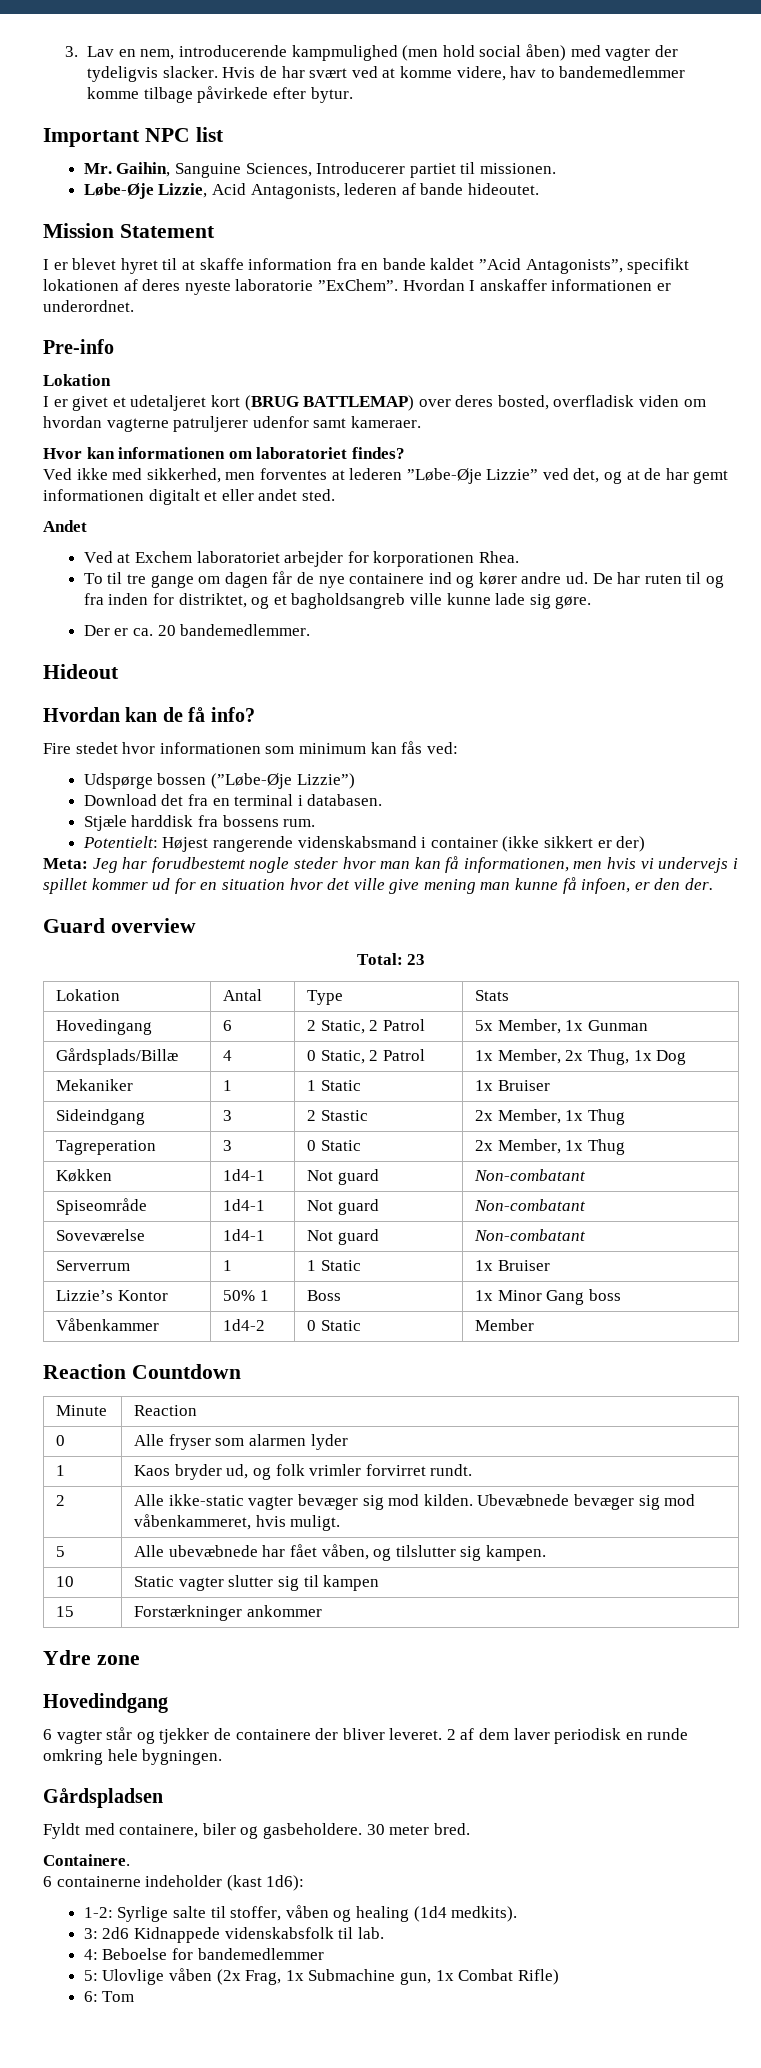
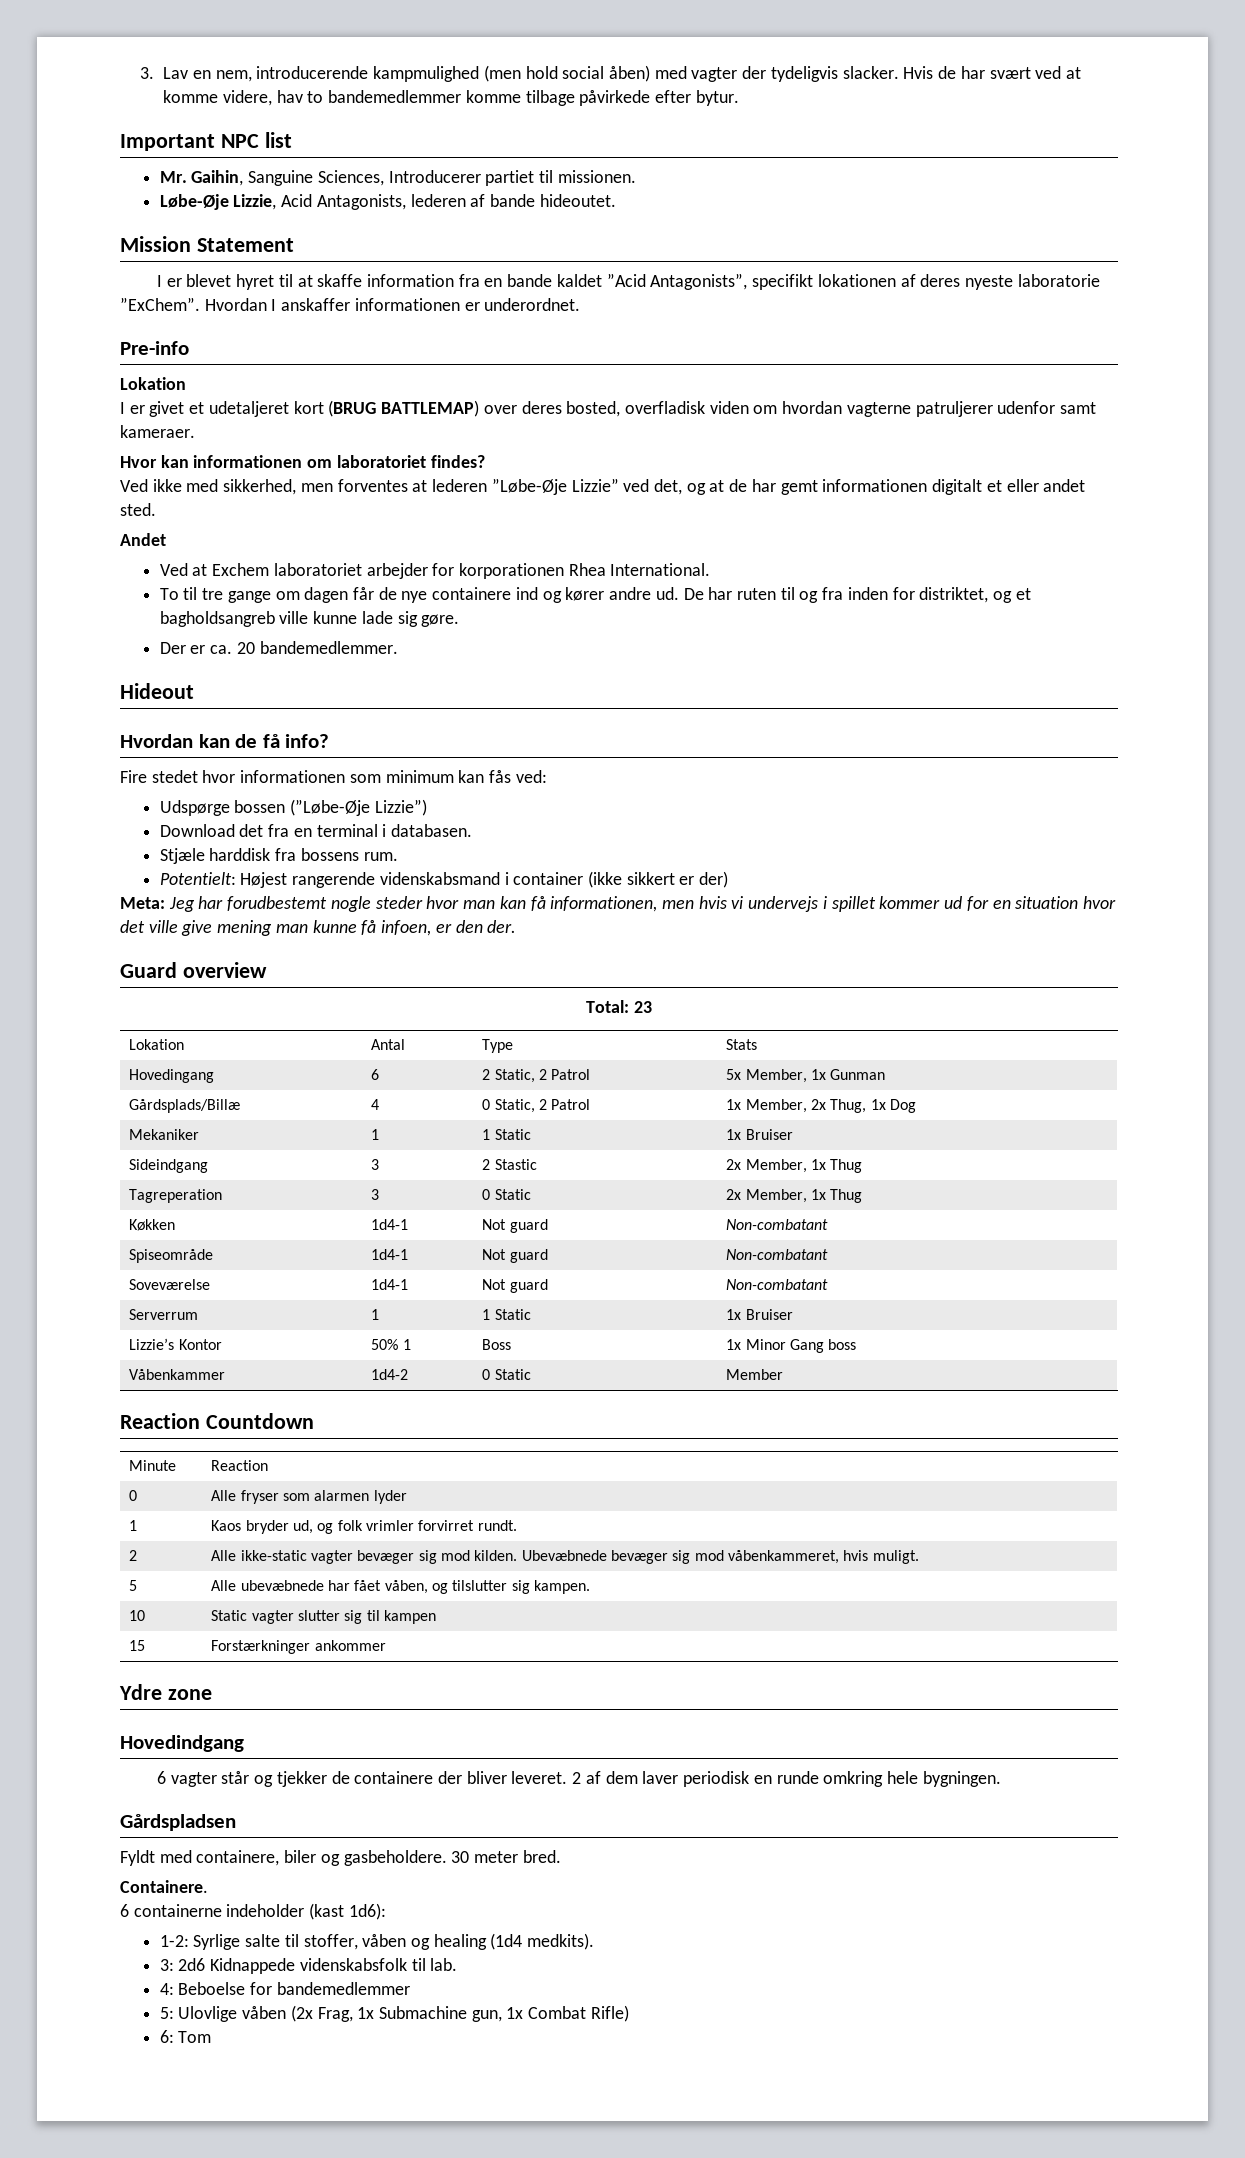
- Ved at Exchem laboratoriet arbejder for korporationen Rhea.
+ Ved at Exchem laboratoriet arbejder for korporationen Rhea International.

